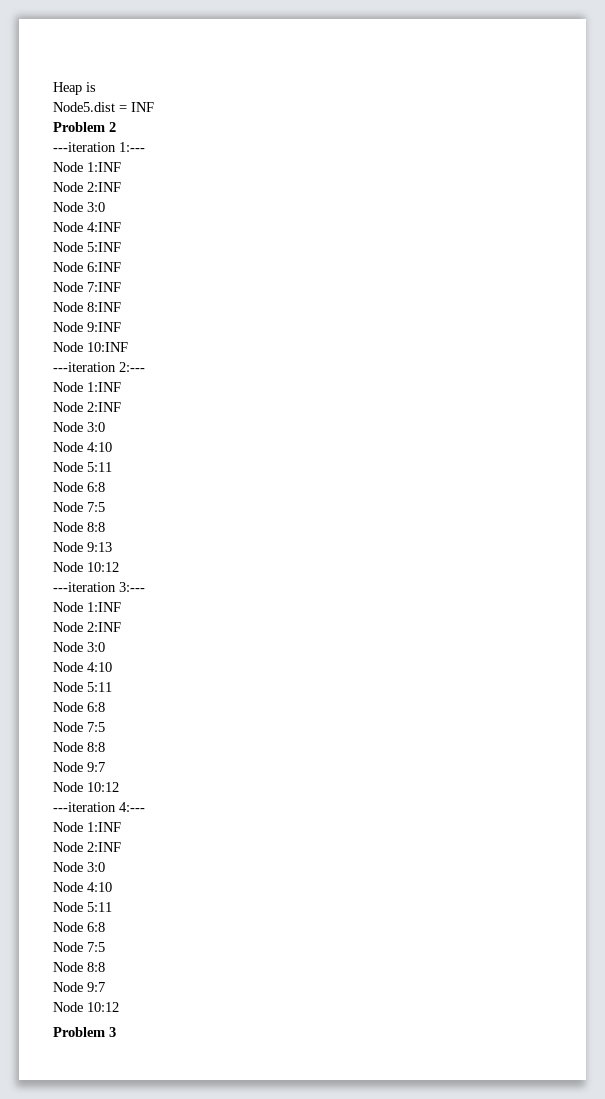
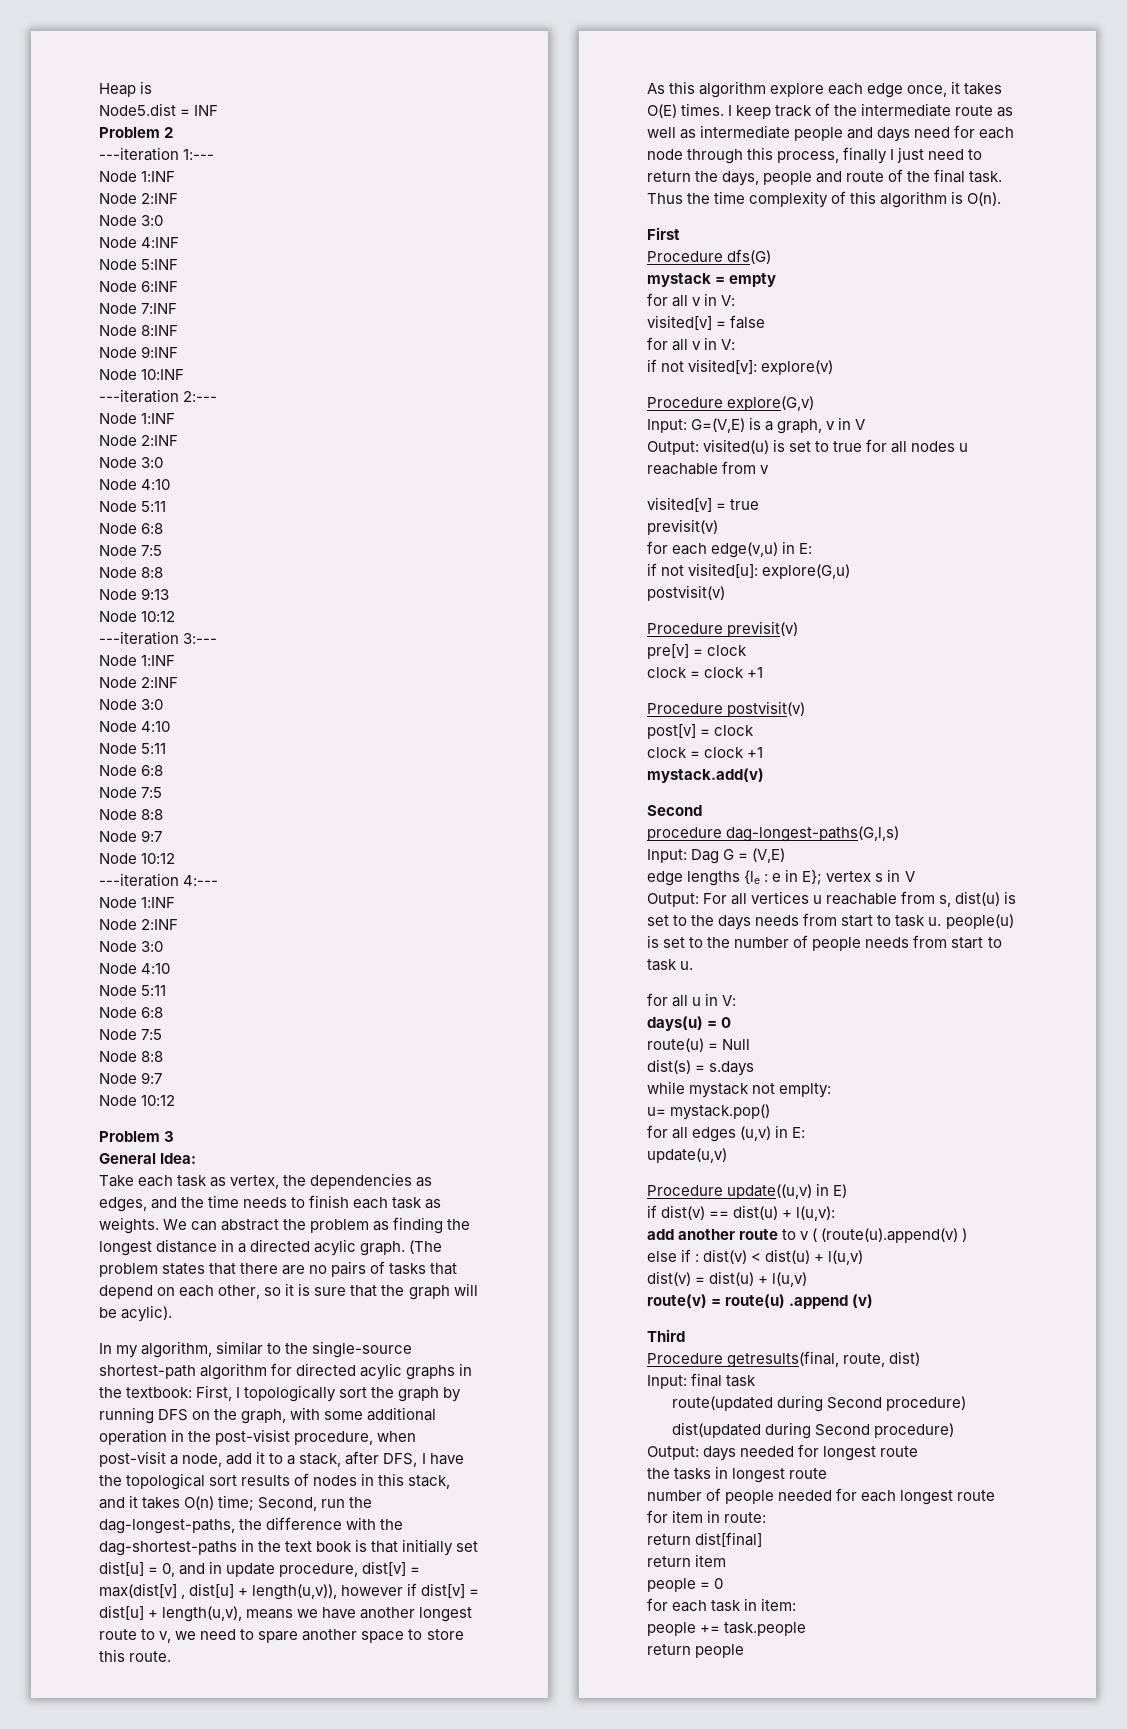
+ General Idea:
+ Take each task as vertex, the dependencies as edges, and the time needs to finish each task as weights. We can abstract the problem as finding the longest distance in a directed acylic graph. (The problem states that there are no pairs of tasks that depend on each other, so it is sure that the graph will be acylic).
+ In my algorithm, similar to the single-source shortest-path algorithm for directed acylic graphs in the textbook: First, I topologically sort the graph by running DFS on the graph, with some additional operation in the post-visist procedure, when post-visit a node, add it to a stack, after DFS, I have the topological sort results of nodes in this stack, and it takes O(n) time; Second, run the dag-longest-paths, the difference with the dag-shortest-paths in the text book is that initially set dist[u] = 0, and in update procedure, dist[v] = max(dist[v] , dist[u] + length(u,v)), however if dist[v] = dist[u] + length(u,v), means we have another longest route to v, we need to spare another space to store this route.
+ As this algorithm explore each edge once, it takes O(E) times. I keep track of the intermediate route as well as intermediate people and days need for each node through this process, finally I just need to return the days, people and route of the final task. Thus the time complexity of this algorithm is O(n).
+ First
+ Procedure dfs(G)
+ mystack = empty
+ for all v in V:
+ visited[v] = false
+ for all v in V:
+ if not visited[v]: explore(v)
+ Procedure explore(G,v)
+ Input: G=(V,E) is a graph, v in V
+ Output: visited(u) is set to true for all nodes u reachable from v
+ visited[v] = true
+ previsit(v)
+ for each edge(v,u) in E:
+ if not visited[u]: explore(G,u)
+ postvisit(v)
+ Procedure previsit(v)
+ pre[v] = clock
+ clock = clock +1
+ Procedure postvisit(v)
+ post[v] = clock
+ clock = clock +1
+ mystack.add(v)
+ Second
+ procedure dag-longest-paths(G,l,s)
+ Input: Dag G = (V,E)
+ edge lengths {le : e in E}; vertex s in V
+ Output: For all vertices u reachable from s, dist(u) is set to the days needs from start to task u. people(u) is set to the number of people needs from start to task u.
+ for all u in V:
+ days(u) = 0
+ route(u) = Null
+ dist(s) = s.days
+ while mystack not emplty:
+ u= mystack.pop()
+ for all edges (u,v) in E:
+ update(u,v)
+ Procedure update((u,v) in E)
+ if dist(v) == dist(u) + l(u,v):
+ add another route to v ( (route(u).append(v) )
+ else if : dist(v) < dist(u) + l(u,v)
+ dist(v) = dist(u) + l(u,v)
+ route(v) = route(u) .append (v)
+ Third
+ Procedure getresults(final, route, dist)
+ Input: final task
+ route(updated during Second procedure)
+ dist(updated during Second procedure)
+ Output: days needed for longest route
+ the tasks in longest route
+ number of people needed for each longest route
+ for item in route:
+ return dist[final]
+ return item
+ people = 0
+ for each task in item:
+ people += task.people
+ return people

